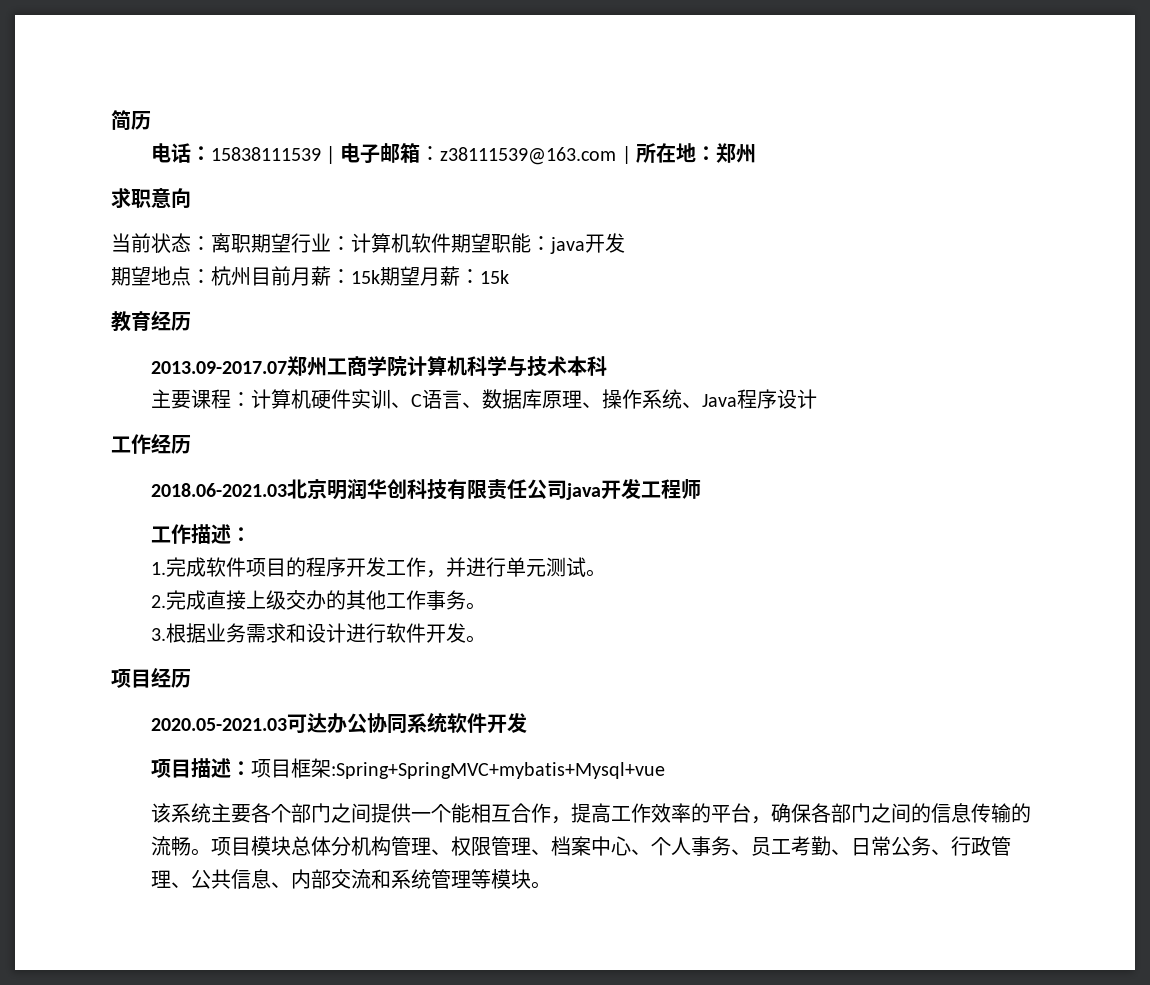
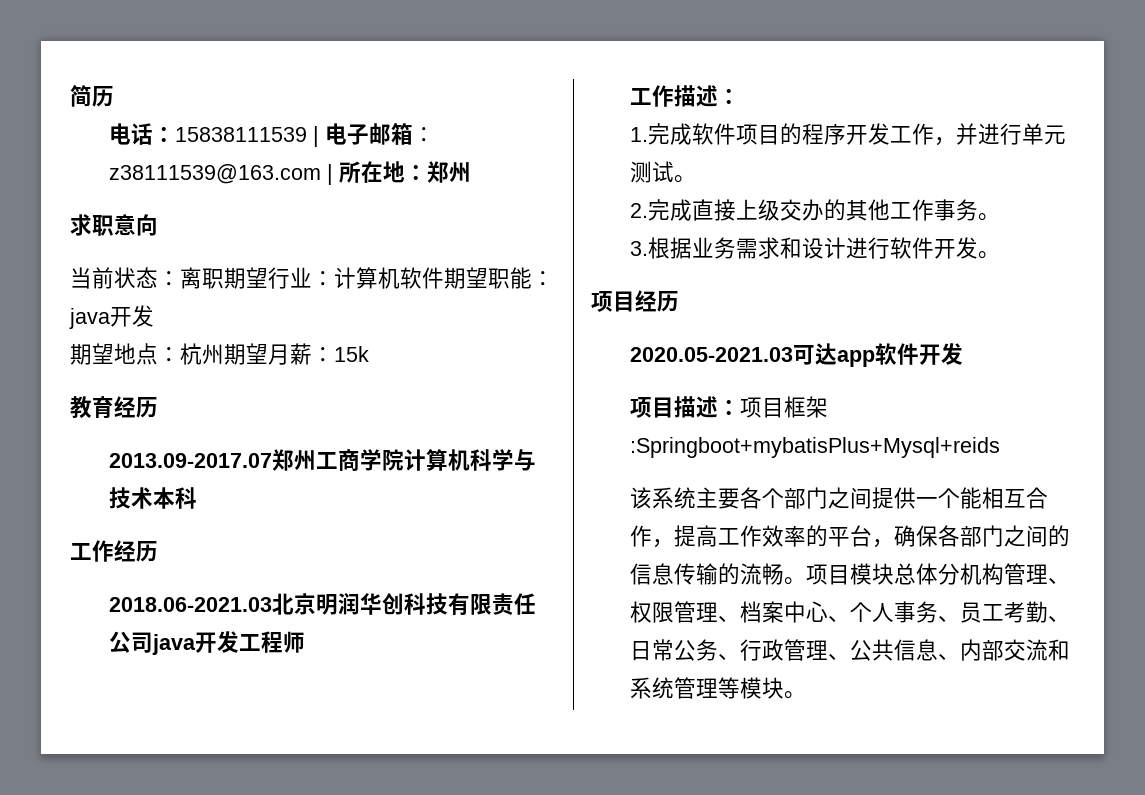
- 期望地点：杭州目前月薪：15k期望月薪：15k
+ 期望地点：杭州期望月薪：15k
- 主要课程：计算机硬件实训、C语言、数据库原理、操作系统、Java程序设计
- 2020.05-2021.03可达办公协同系统软件开发
+ 2020.05-2021.03可达app软件开发
- 项目描述：项目框架:Spring+SpringMVC+mybatis+Mysql+vue
+ 项目描述：项目框架:Springboot+mybatisPlus+Mysql+reids

